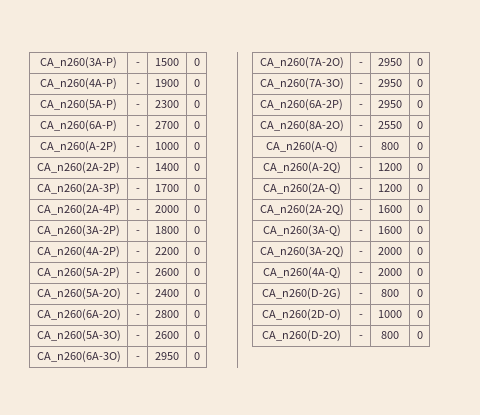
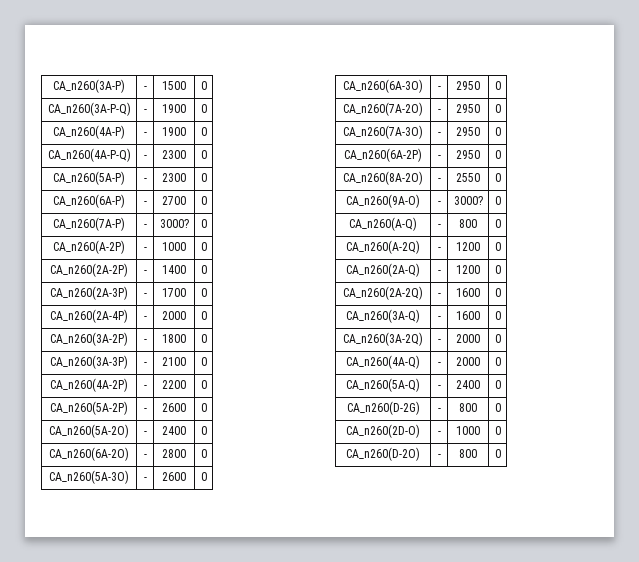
+ CA_n260(3A-P-Q) | - | 1900 | 0
+ CA_n260(4A-P-Q) | - | 2300 | 0
+ CA_n260(7A-P) | - | 3000? | 0
+ CA_n260(3A-3P) | - | 2100 | 0
+ CA_n260(9A-O) | - | 3000? | 0
+ CA_n260(5A-Q) | - | 2400 | 0

